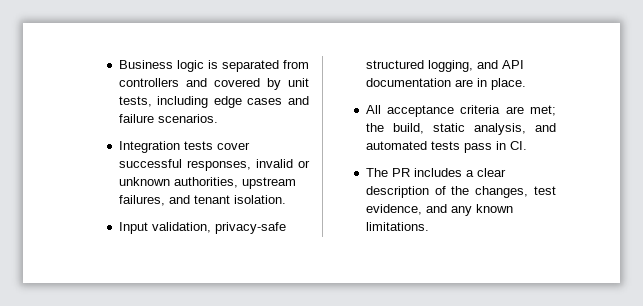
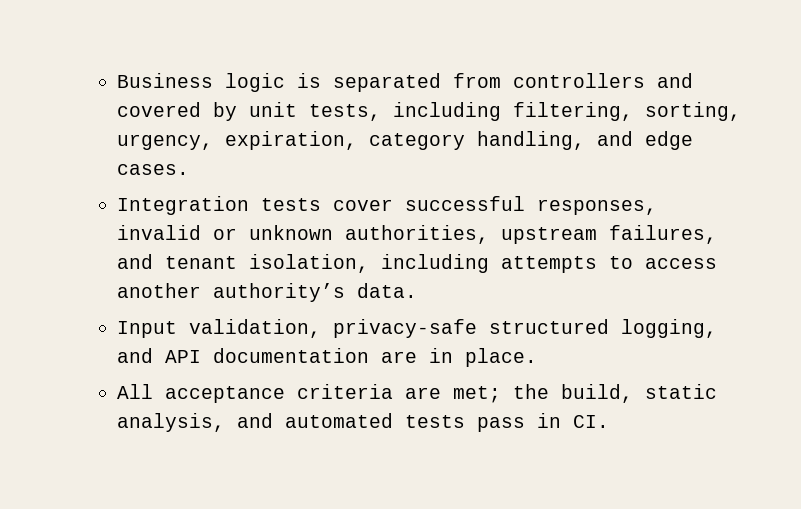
- Business logic is separated from controllers and covered by unit tests, including edge cases and failure scenarios.
+ Business logic is separated from controllers and covered by unit tests, including filtering, sorting, urgency, expiration, category handling, and edge cases.
- Integration tests cover successful responses, invalid or unknown authorities, upstream failures, and tenant isolation.
+ Integration tests cover successful responses, invalid or unknown authorities, upstream failures, and tenant isolation, including attempts to access another authority’s data.
- The PR includes a clear description of the changes, test evidence, and any known limitations.

